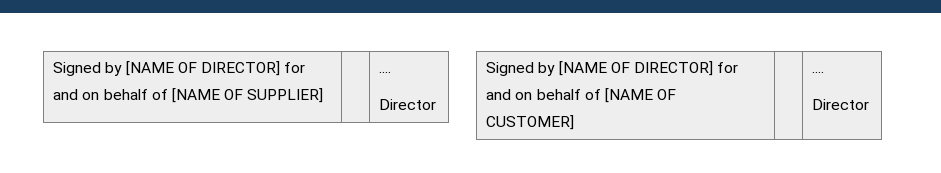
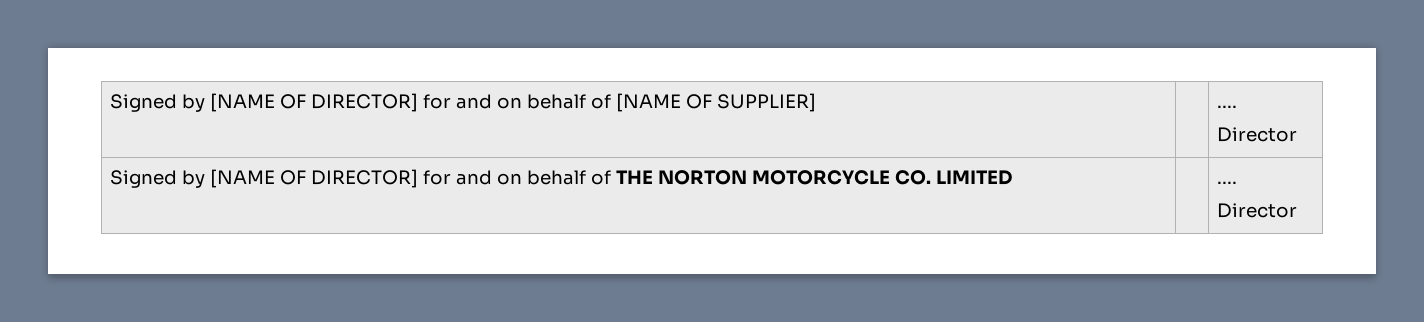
- Signed by [NAME OF DIRECTOR] for and on behalf of [NAME OF CUSTOMER] | | ....
+ Signed by [NAME OF DIRECTOR] for and on behalf of THE NORTON MOTORCYCLE CO. LIMITED | | ....

